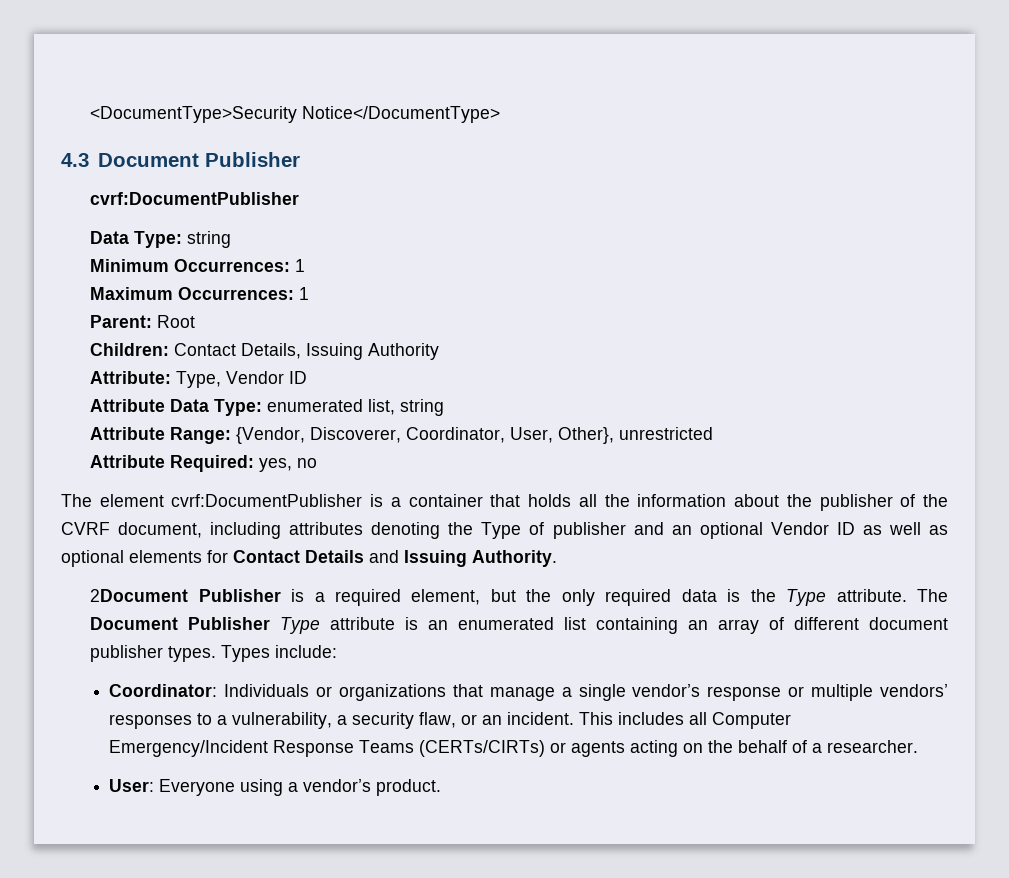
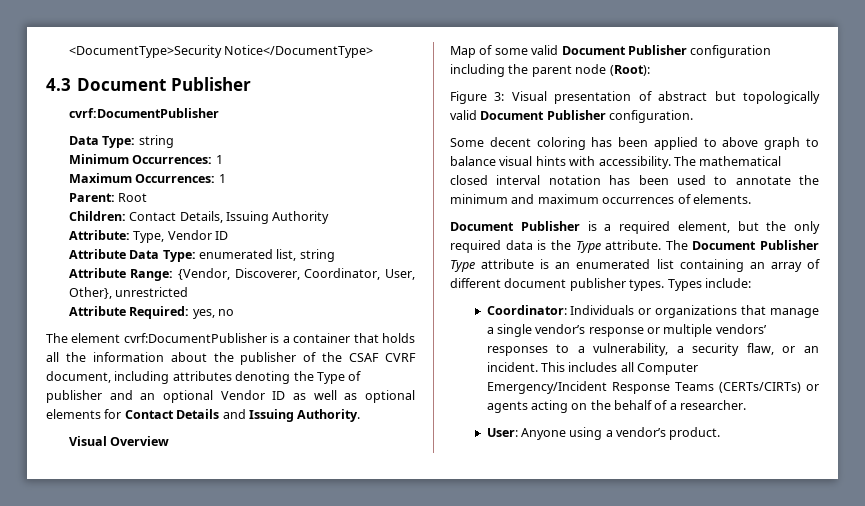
- The element cvrf:DocumentPublisher is a container that holds all the information about the publisher of the CVRF document, including attributes denoting the Type of publisher and an optional Vendor ID as well as optional elements for Contact Details and Issuing Authority.
+ The element cvrf:DocumentPublisher is a container that holds all the information about the publisher of the CSAF CVRF document, including attributes denoting the Type of publisher and an optional Vendor ID as well as optional elements for Contact Details and Issuing Authority.
- 2Document Publisher is a required element, but the only required data is the Type attribute.
+ Visual Overview
+ Map of some valid Document Publisher configuration including the parent node (Root):
+ Figure 3: Visual presentation of abstract but topologically valid Document Publisher configuration.
+ Some decent coloring has been applied to above graph to balance visual hints with accessibility. The mathematical closed interval notation has been used to annotate the minimum and maximum occurrences of elements.
+ Document Publisher is a required element, but the only required data is the Type attribute.
- User: Everyone using a vendor’s product.
+ User: Anyone using a vendor’s product.

